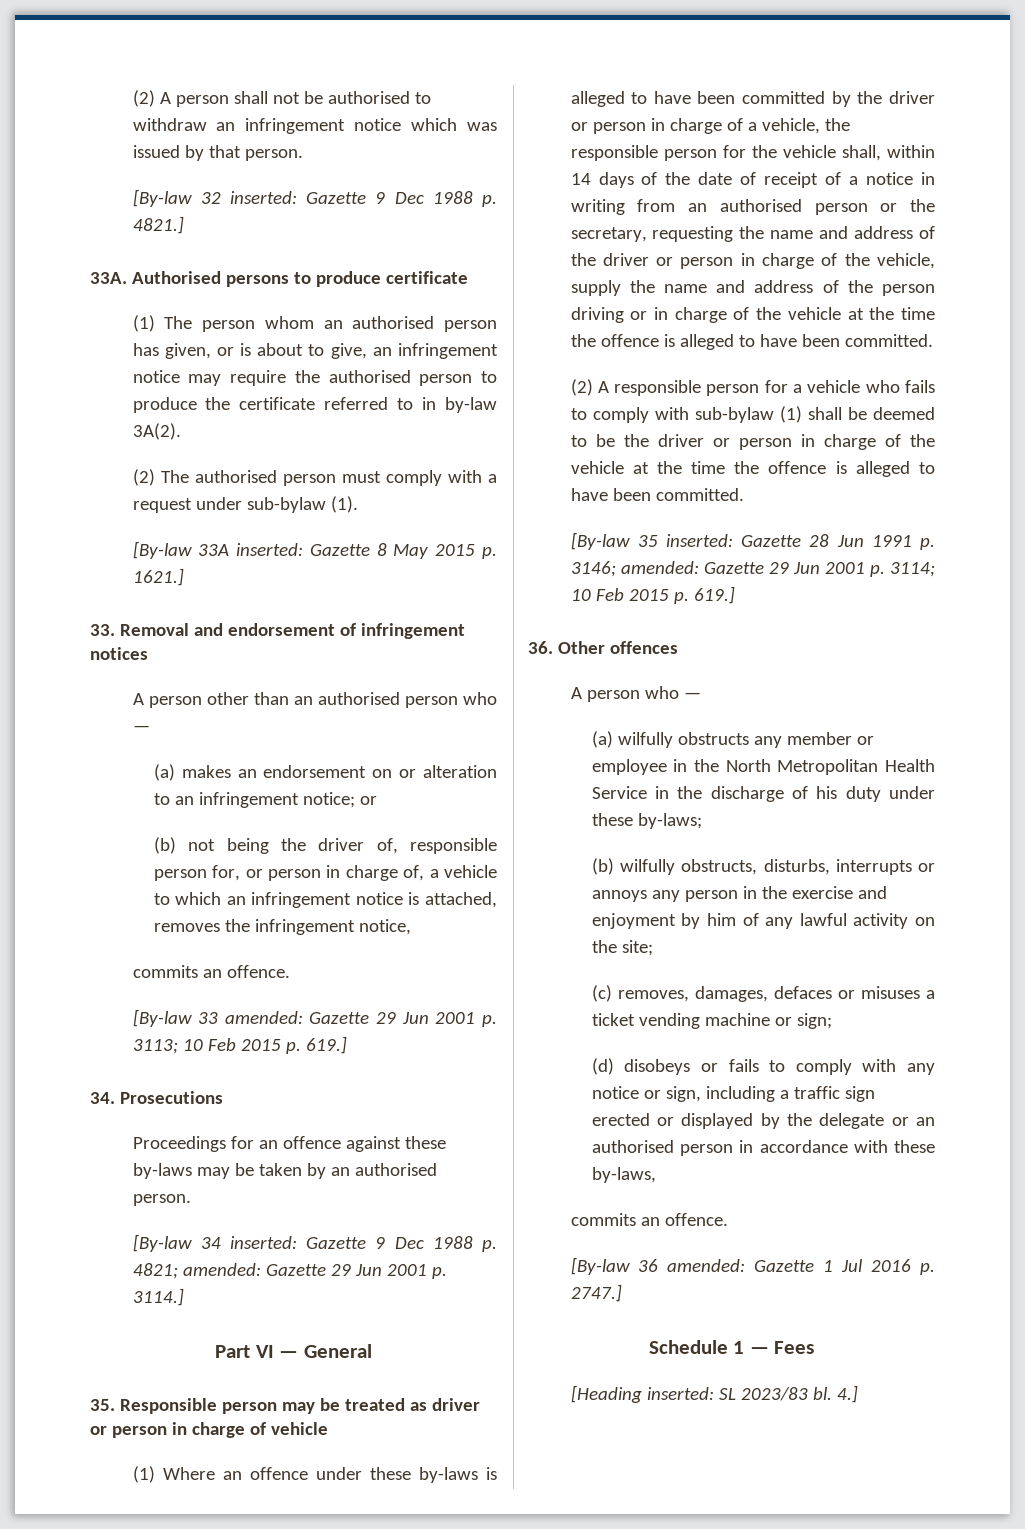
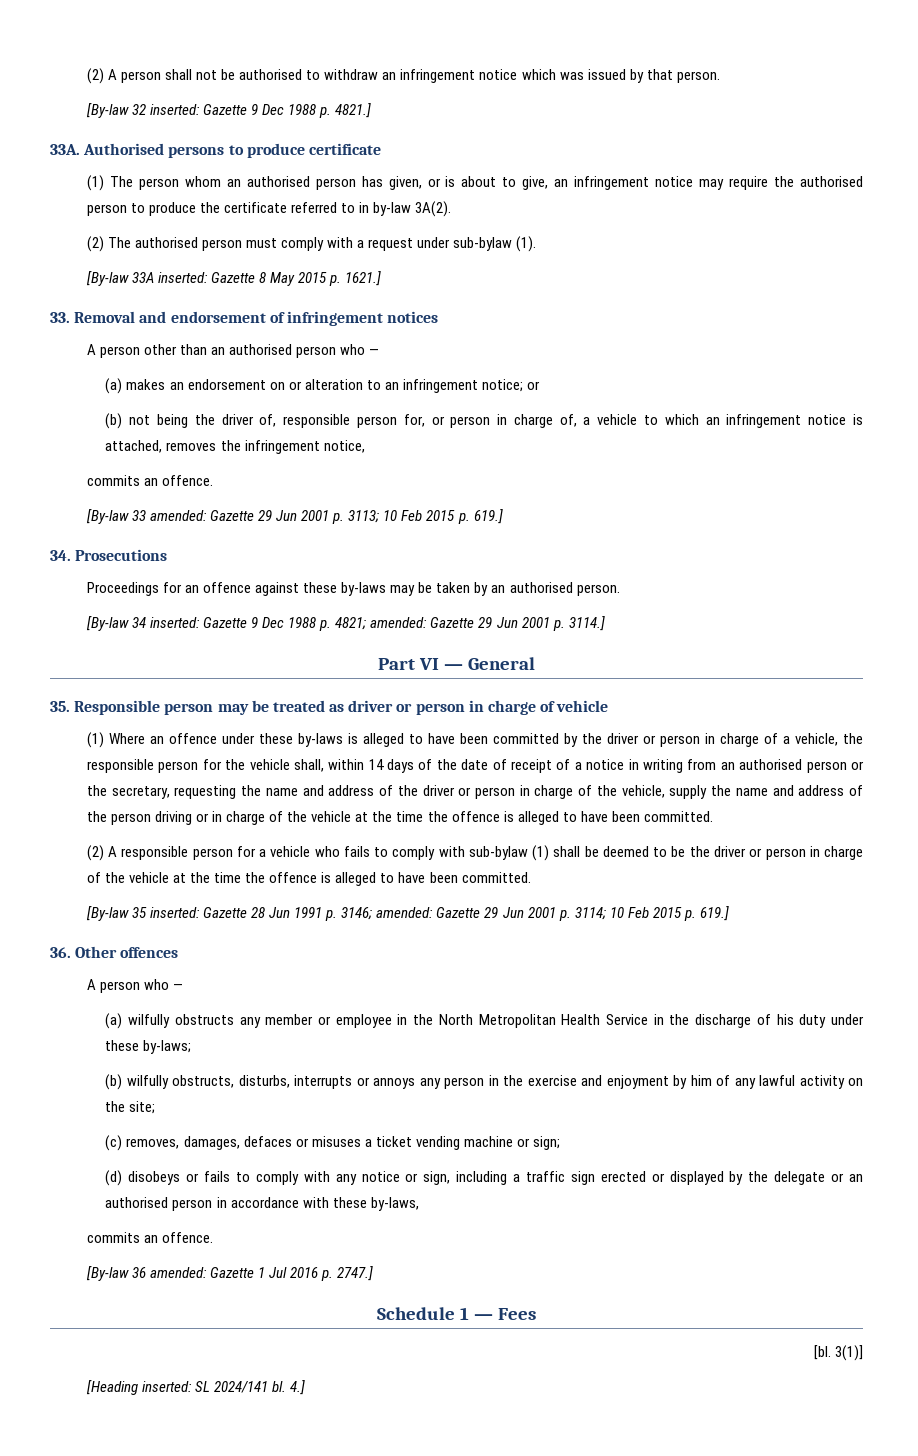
+ [bl. 3(1)]
- [Heading inserted: SL 2023/83 bl.
+ [Heading inserted: SL 2024/141 bl.

